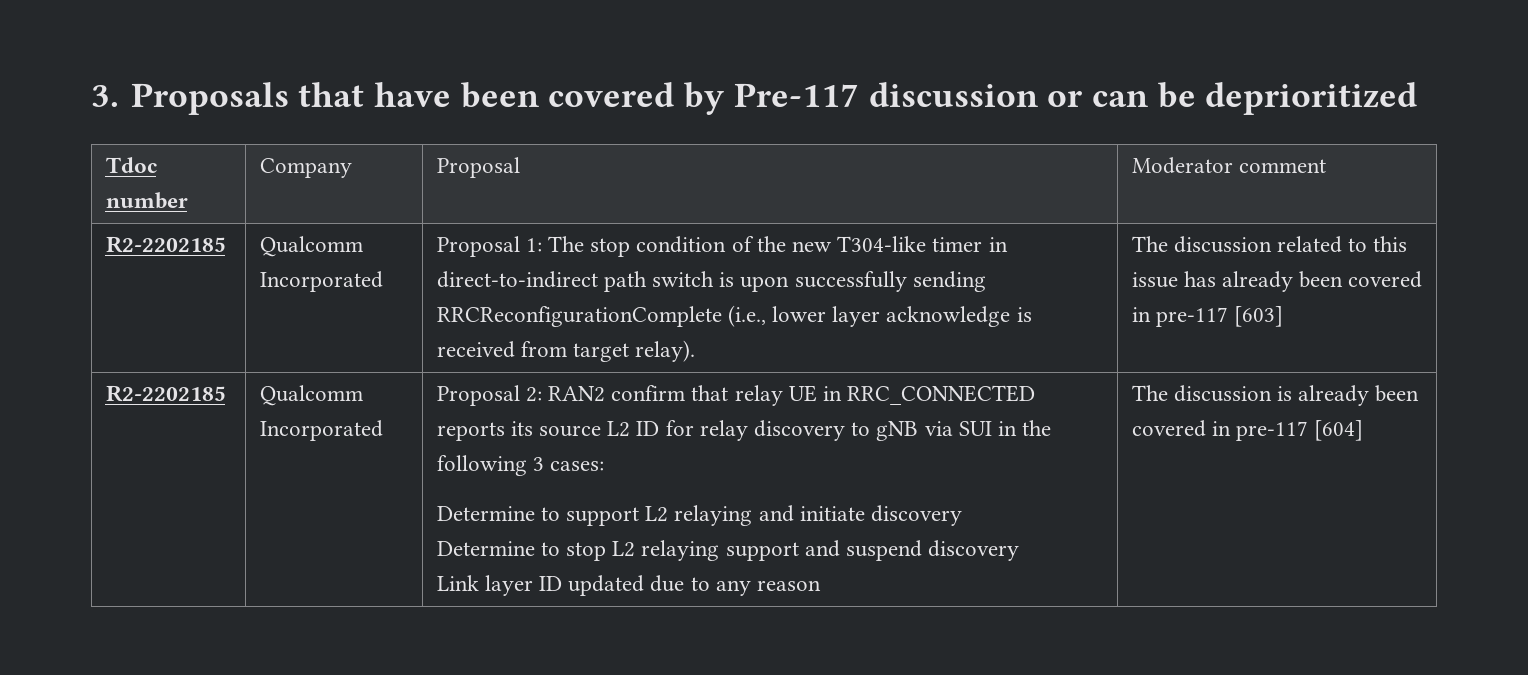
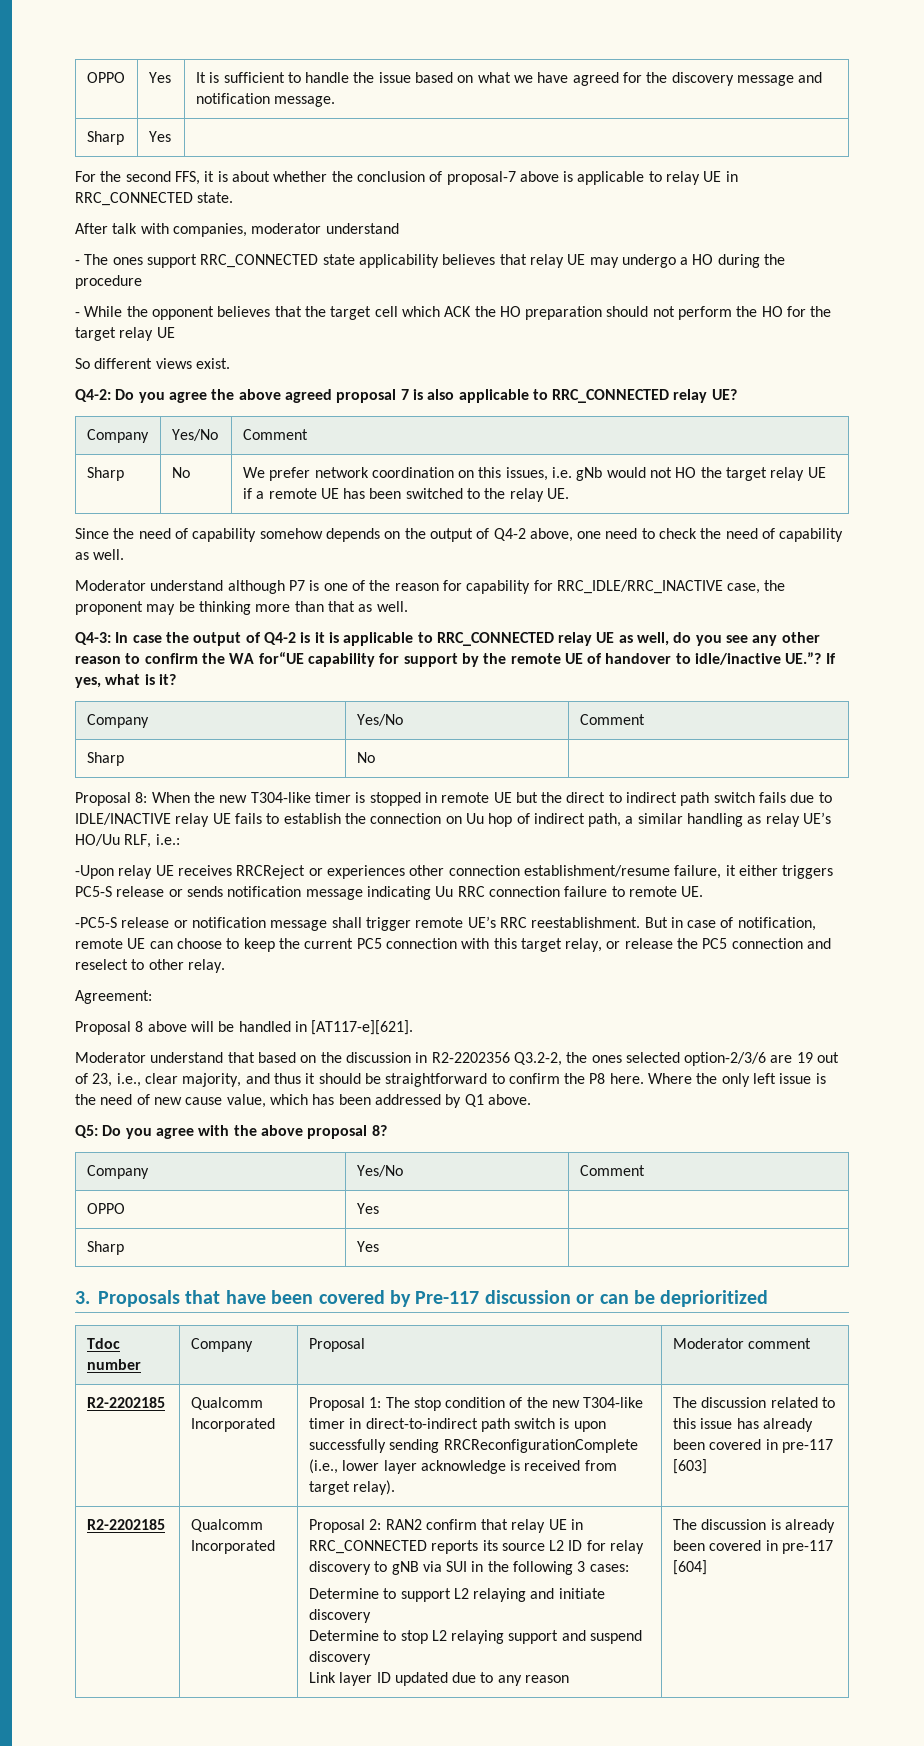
+ OPPO | Yes | It is sufficient to handle the issue based on what we have agreed for the discovery message and notification message.
+ Sharp | Yes |
+ For the second FFS, it is about whether the conclusion of proposal-7 above is applicable to relay UE in RRC_CONNECTED state.
+ After talk with companies, moderator understand
+ - The ones support RRC_CONNECTED state applicability believes that relay UE may undergo a HO during the procedure
+ - While the opponent believes that the target cell which ACK the HO preparation should not perform the HO for the target relay UE
+ So different views exist.
+ Q4-2: Do you agree the above agreed proposal 7 is also applicable to RRC_CONNECTED relay UE?
+ Company | Yes/No | Comment
+ Sharp | No | We prefer network coordination on this issues, i.e. gNb would not HO the target relay UE if a remote UE has been switched to the relay UE.
+ Since the need of capability somehow depends on the output of Q4-2 above, one need to check the need of capability as well.
+ Moderator understand although P7 is one of the reason for capability for RRC_IDLE/RRC_INACTIVE case, the proponent may be thinking more than that as well.
+ Q4-3: In case the output of Q4-2 is it is applicable to RRC_CONNECTED relay UE as well, do you see any other reason to confirm the WA for“UE capability for support by the remote UE of handover to idle/inactive UE.”? If yes, what is it?
+ Company | Yes/No | Comment
+ Sharp | No |
+ Proposal 8: When the new T304-like timer is stopped in remote UE but the direct to indirect path switch fails due to IDLE/INACTIVE relay UE fails to establish the connection on Uu hop of indirect path, a similar handling as relay UE’s HO/Uu RLF, i.e.:
+ -Upon relay UE receives RRCReject or experiences other connection establishment/resume failure, it either triggers PC5-S release or sends notification message indicating Uu RRC connection failure to remote UE.
+ -PC5-S release or notification message shall trigger remote UE’s RRC reestablishment. But in case of notification, remote UE can choose to keep the current PC5 connection with this target relay, or release the PC5 connection and reselect to other relay.
+ Agreement:
+ Proposal 8 above will be handled in [AT117-e][621].
+ Moderator understand that based on the discussion in R2-2202356 Q3.2-2, the ones selected option-2/3/6 are 19 out of 23, i.e., clear majority, and thus it should be straightforward to confirm the P8 here. Where the only left issue is the need of new cause value, which has been addressed by Q1 above.
+ Q5: Do you agree with the above proposal 8?
+ Company | Yes/No | Comment
+ OPPO | Yes |
+ Sharp | Yes |

